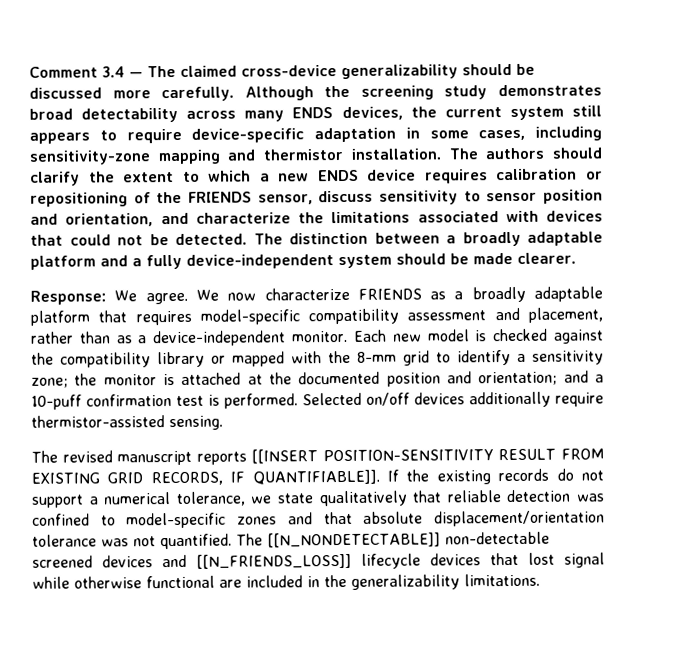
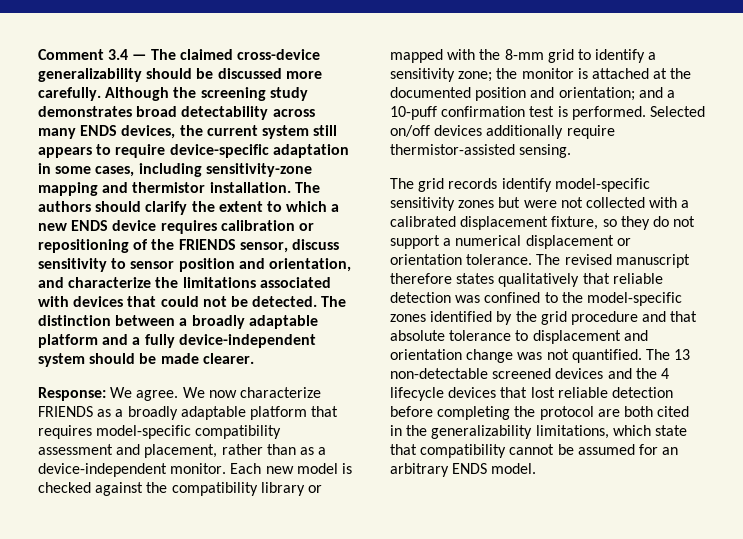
- The revised manuscript reports [[INSERT POSITION-SENSITIVITY RESULT FROM EXISTING GRID RECORDS, IF QUANTIFIABLE]]. If the existing records do not support a numerical tolerance, we state qualitatively that reliable detection was confined to model-specific zones and that absolute displacement/orientation tolerance was not quantified.
+ The grid records identify model-specific sensitivity zones but were not collected with a calibrated displacement fixture, so they do not support a numerical displacement or orientation tolerance. The revised manuscript therefore states qualitatively that reliable detection was confined to the model-specific zones identified by the grid procedure and that absolute tolerance to displacement and orientation change was not quantified.
- The [[N_NONDETECTABLE]] non-detectable screened devices and [[N_FRIENDS_LOSS]] lifecycle devices that lost signal while otherwise functional are included in the generalizability limitations.
+ The 13 non-detectable screened devices and the 4 lifecycle devices that lost reliable detection before completing the protocol are both cited in the generalizability limitations, which state that compatibility cannot be assumed for an arbitrary ENDS model.

